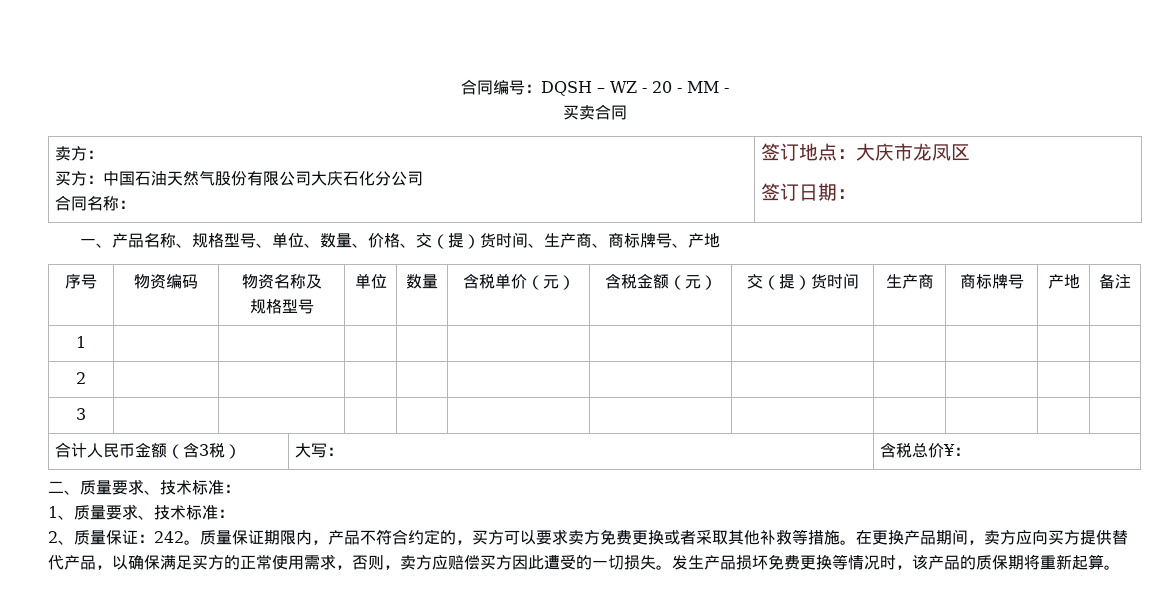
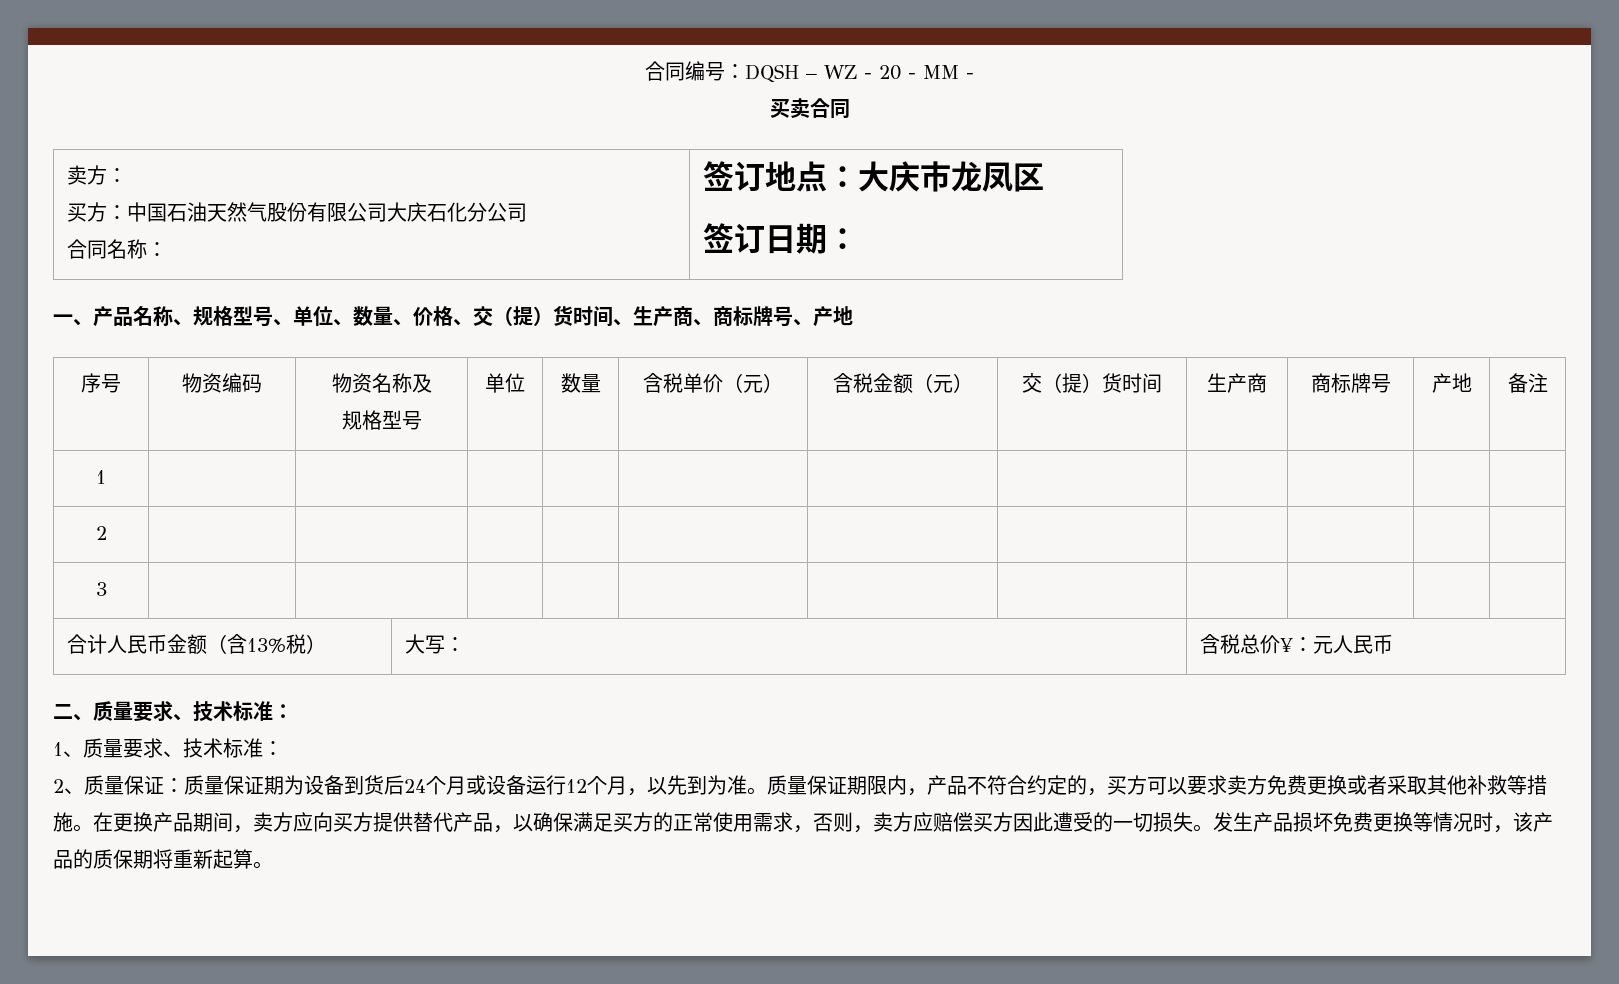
- 合计人民币金额（含3税） | 大写： | 含税总价¥：
+ 合计人民币金额（含13%税） | 大写： | 含税总价¥：元人民币
- 2、质量保证：242。
+ 2、质量保证：质量保证期为设备到货后24个月或设备运行12个月，以先到为准。

